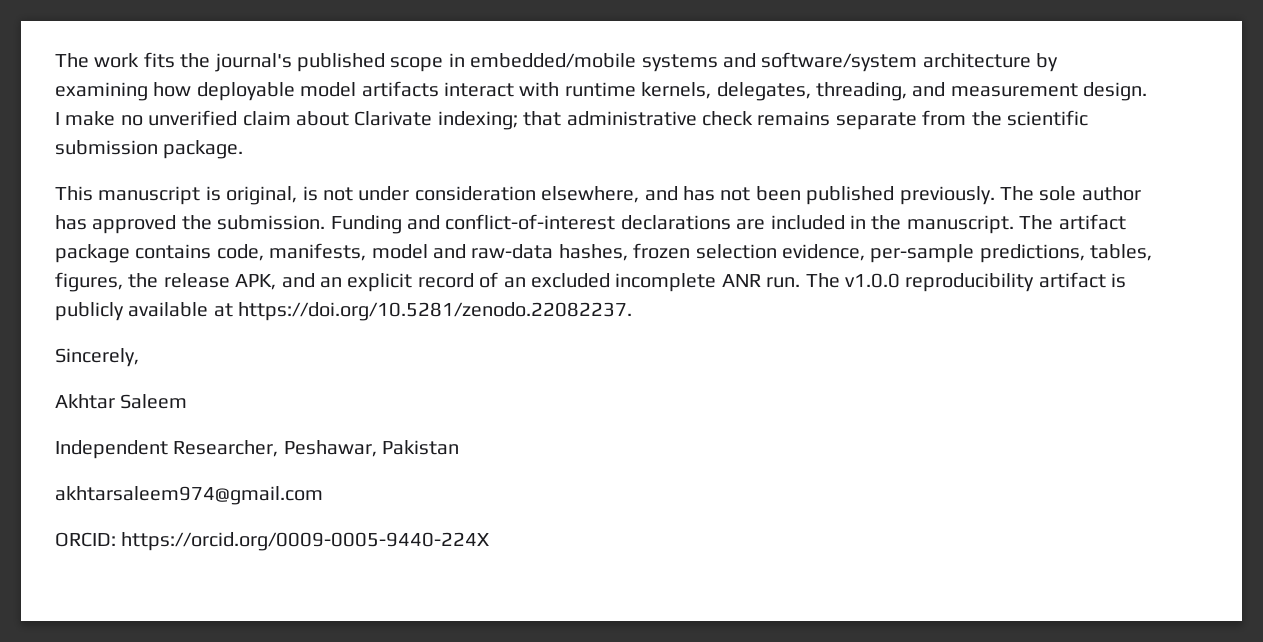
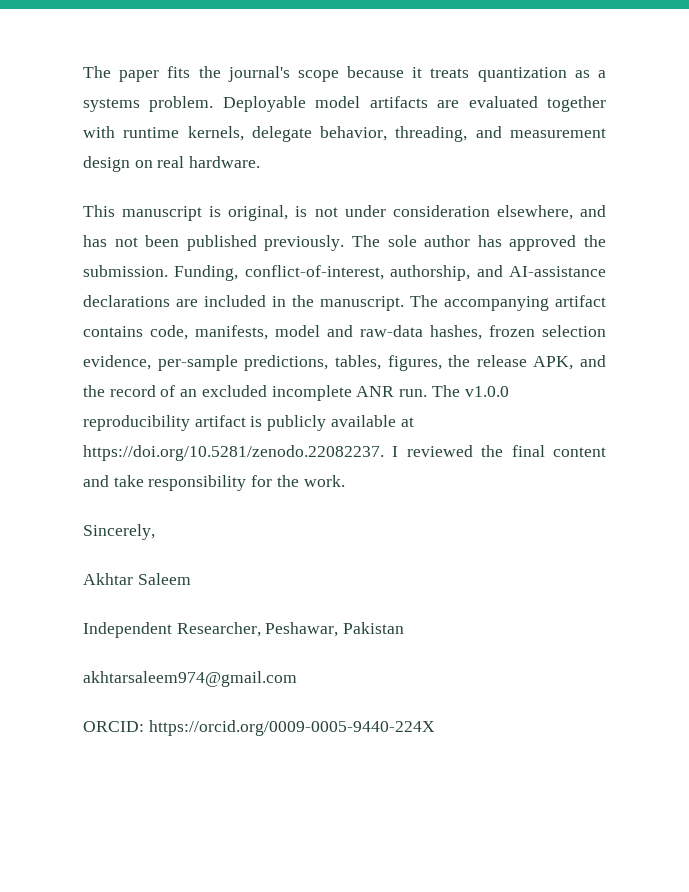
- The work fits the journal's published scope in embedded/mobile systems and software/system architecture by examining how deployable model artifacts interact with runtime kernels, delegates, threading, and measurement design. I make no unverified claim about Clarivate indexing; that administrative check remains separate from the scientific submission package.
+ The paper fits the journal's scope because it treats quantization as a systems problem. Deployable model artifacts are evaluated together with runtime kernels, delegate behavior, threading, and measurement design on real hardware.
- Funding and conflict-of-interest declarations are included in the manuscript.
+ Funding, conflict-of-interest, authorship, and AI-assistance declarations are included in the manuscript.
- The artifact package contains code, manifests, model and raw-data hashes, frozen selection evidence, per-sample predictions, tables, figures, the release APK, and an explicit record of an excluded incomplete ANR run.
+ The accompanying artifact contains code, manifests, model and raw-data hashes, frozen selection evidence, per-sample predictions, tables, figures, the release APK, and the record of an excluded incomplete ANR run.
- The v1.0.0 reproducibility artifact is publicly available at https://doi.org/10.5281/zenodo.22082237.
+ The v1.0.0 reproducibility artifact is publicly available at https://doi.org/10.5281/zenodo.22082237. I reviewed the final content and take responsibility for the work.

